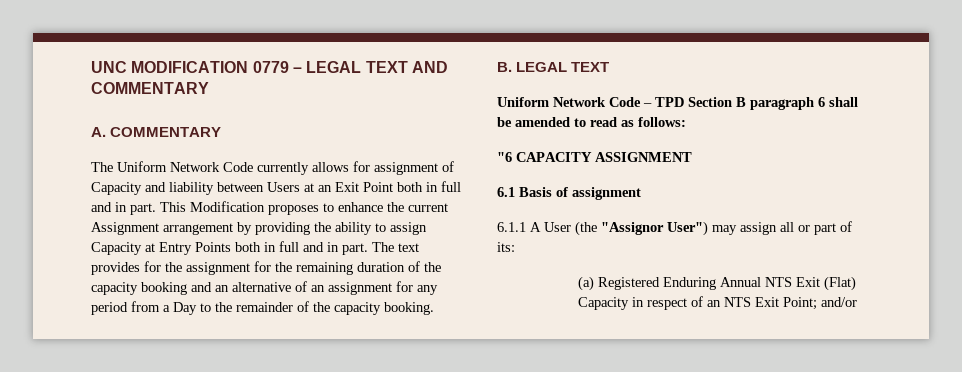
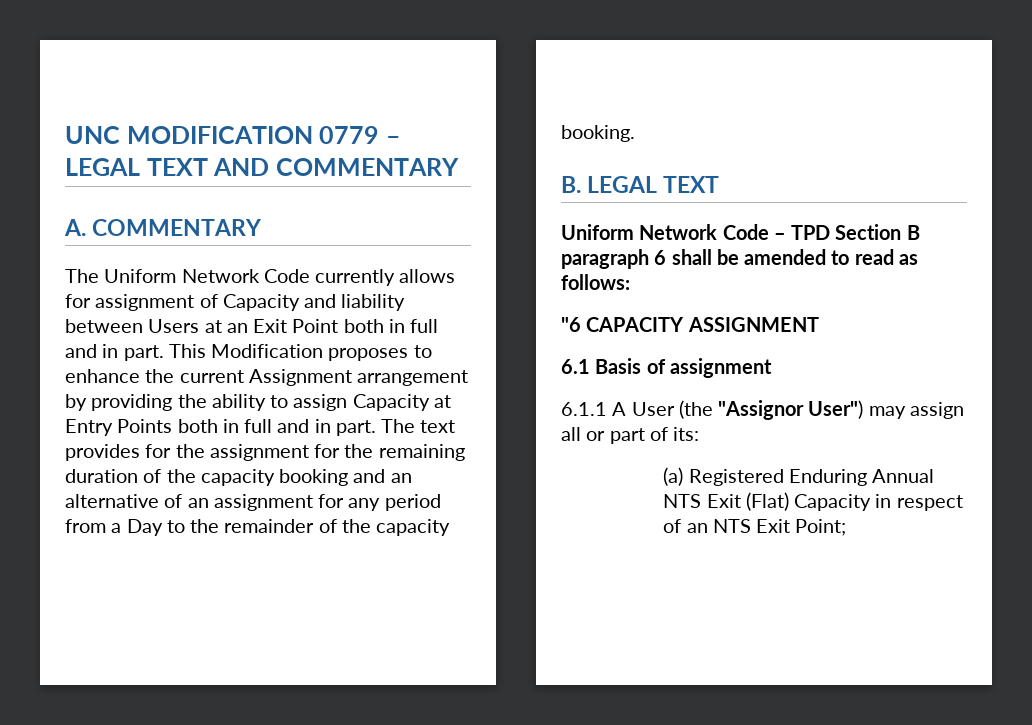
- (a) Registered Enduring Annual NTS Exit (Flat) Capacity in respect of an NTS Exit Point; and/or
+ (a) Registered Enduring Annual NTS Exit (Flat) Capacity in respect of an NTS Exit Point;

